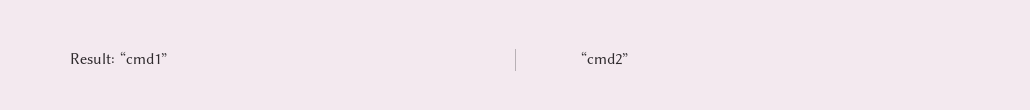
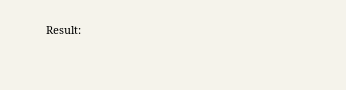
- Result: “cmd1”
- “cmd2”
+ Result:

